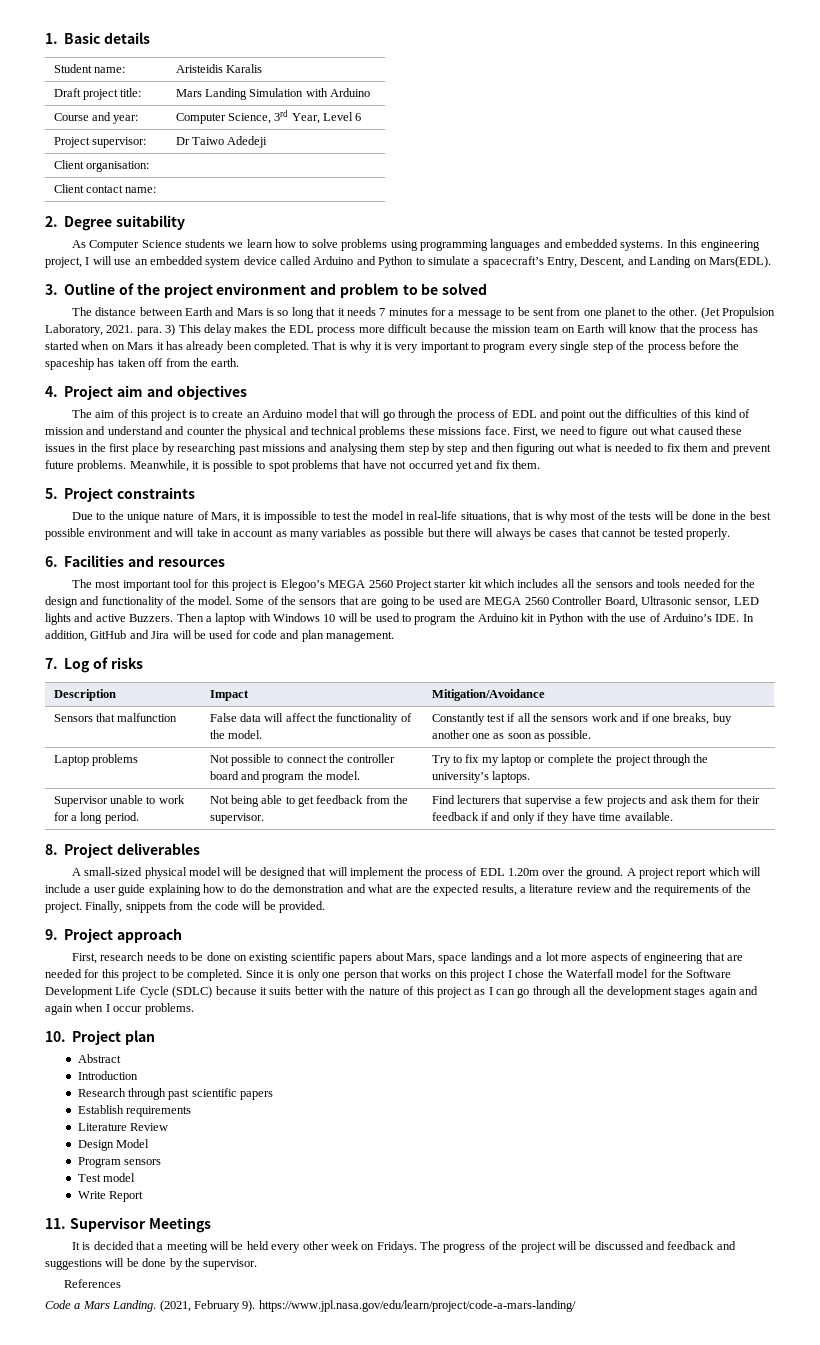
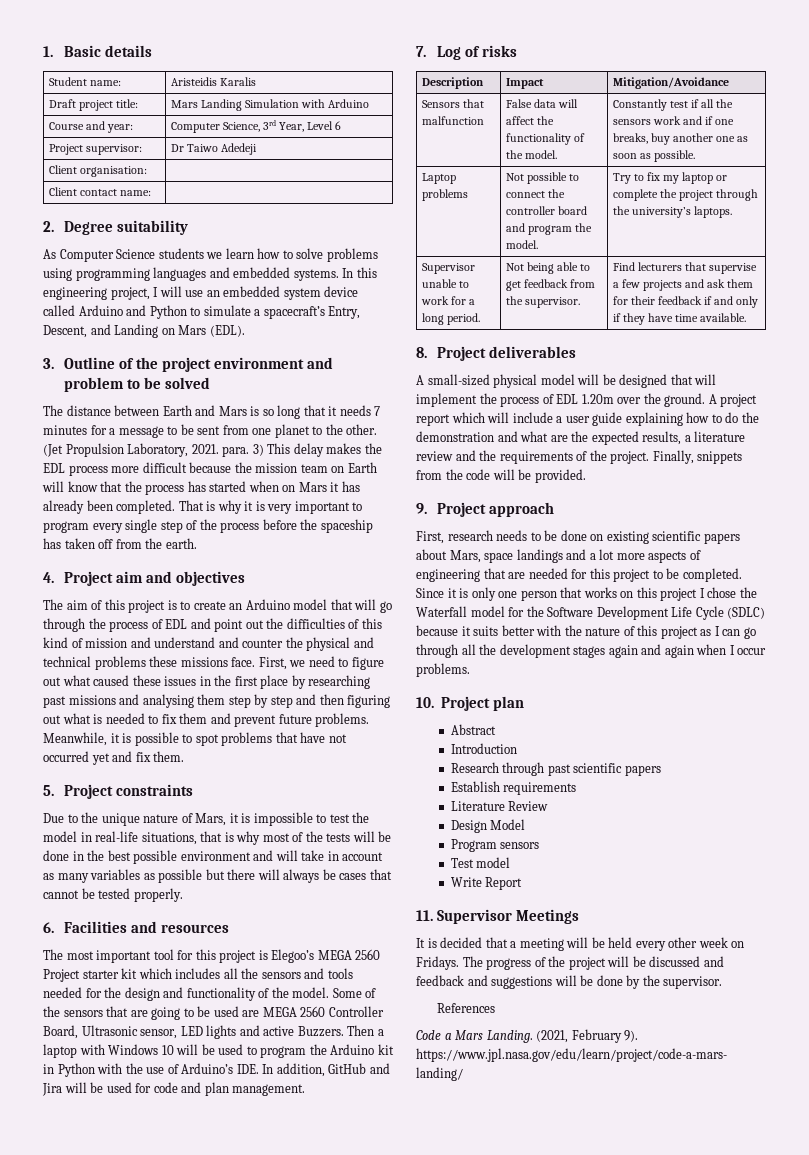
- In this engineering project, I will use an embedded system device called Arduino and Python to simulate a spacecraft’s Entry, Descent, and Landing on Mars(EDL).
+ In this engineering project, I will use an embedded system device called Arduino and Python to simulate a spacecraft’s Entry, Descent, and Landing on Mars (EDL).

